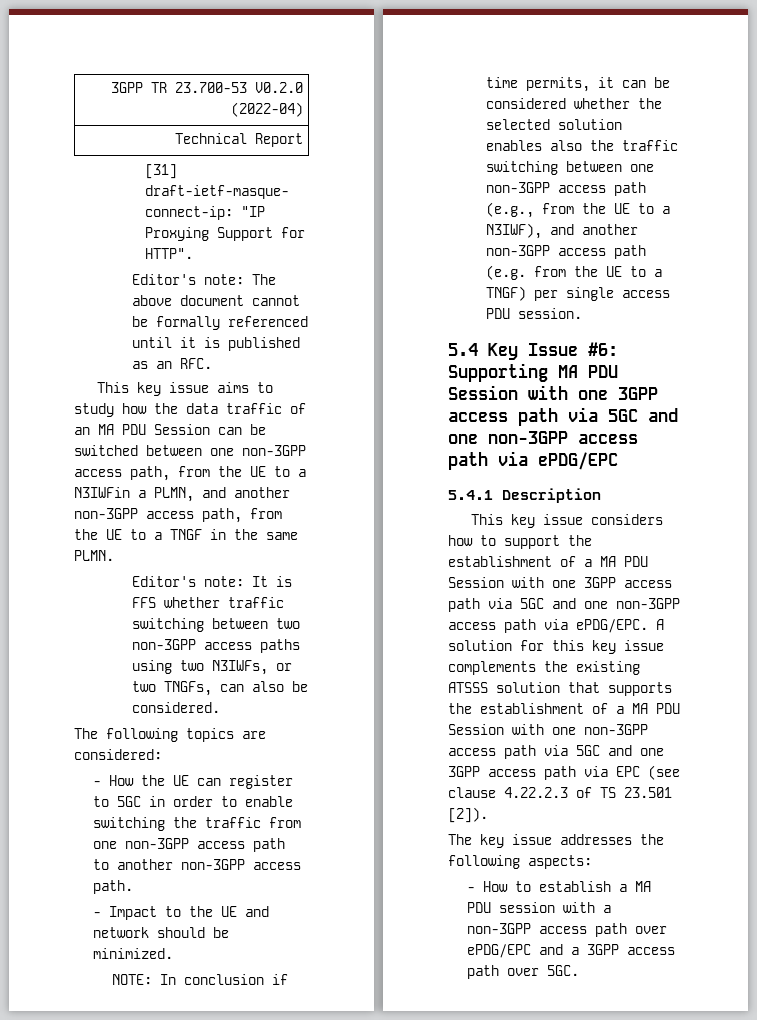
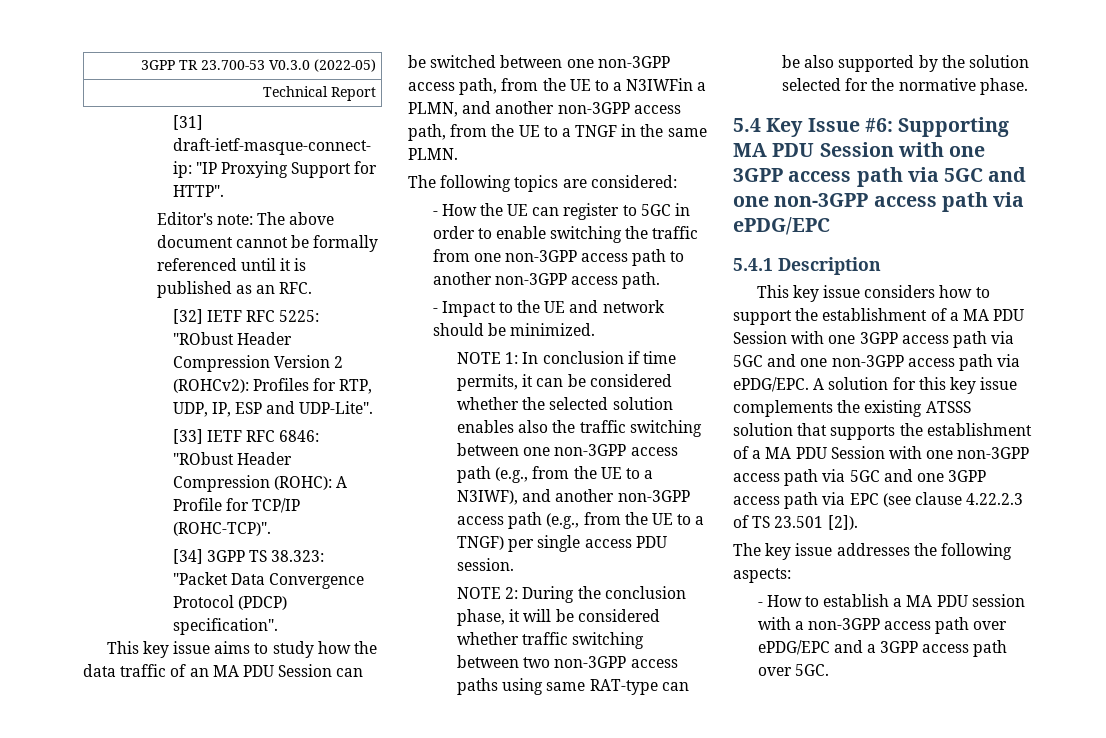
- 3GPP TR 23.700-53 V0.2.0 (2022-04)
+ 3GPP TR 23.700-53 V0.3.0 (2022-05)
+ [32] IETF RFC 5225: "RObust Header Compression Version 2 (ROHCv2): Profiles for RTP, UDP, IP, ESP and UDP-Lite".
+ [33] IETF RFC 6846: "RObust Header Compression (ROHC): A Profile for TCP/IP (ROHC-TCP)".
+ [34] 3GPP TS 38.323: "Packet Data Convergence Protocol (PDCP) specification".
- Editor's note: It is FFS whether traffic switching between two non-3GPP access paths using two N3IWFs, or two TNGFs, can also be considered.
- NOTE: In conclusion if time permits, it can be considered whether the selected solution enables also the traffic switching between one non-3GPP access path (e.g., from the UE to a N3IWF), and another non-3GPP access path (e.g. from the UE to a TNGF) per single access PDU session.
+ NOTE 1: In conclusion if time permits, it can be considered whether the selected solution enables also the traffic switching between one non-3GPP access path (e.g., from the UE to a N3IWF), and another non-3GPP access path (e.g., from the UE to a TNGF) per single access PDU session.
+ NOTE 2: During the conclusion phase, it will be considered whether traffic switching between two non-3GPP access paths using same RAT-type can be also supported by the solution selected for the normative phase.

